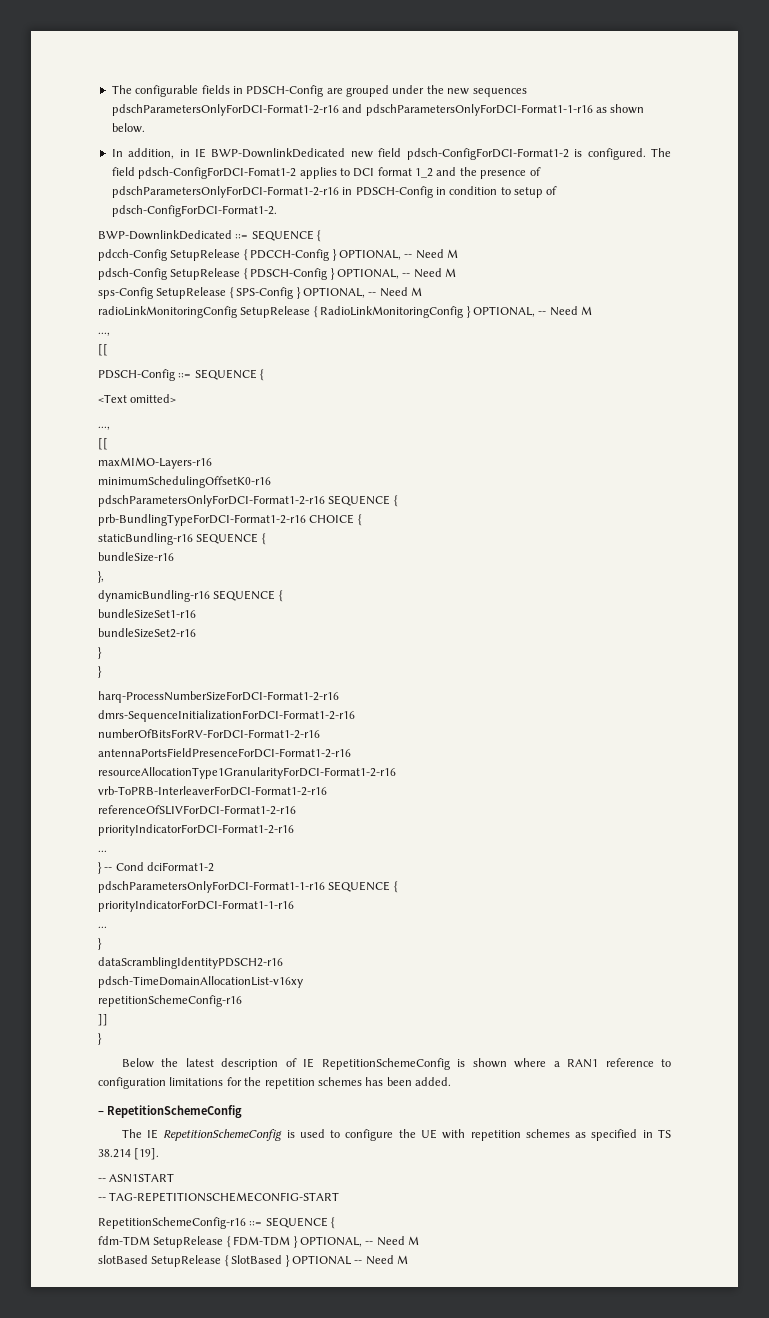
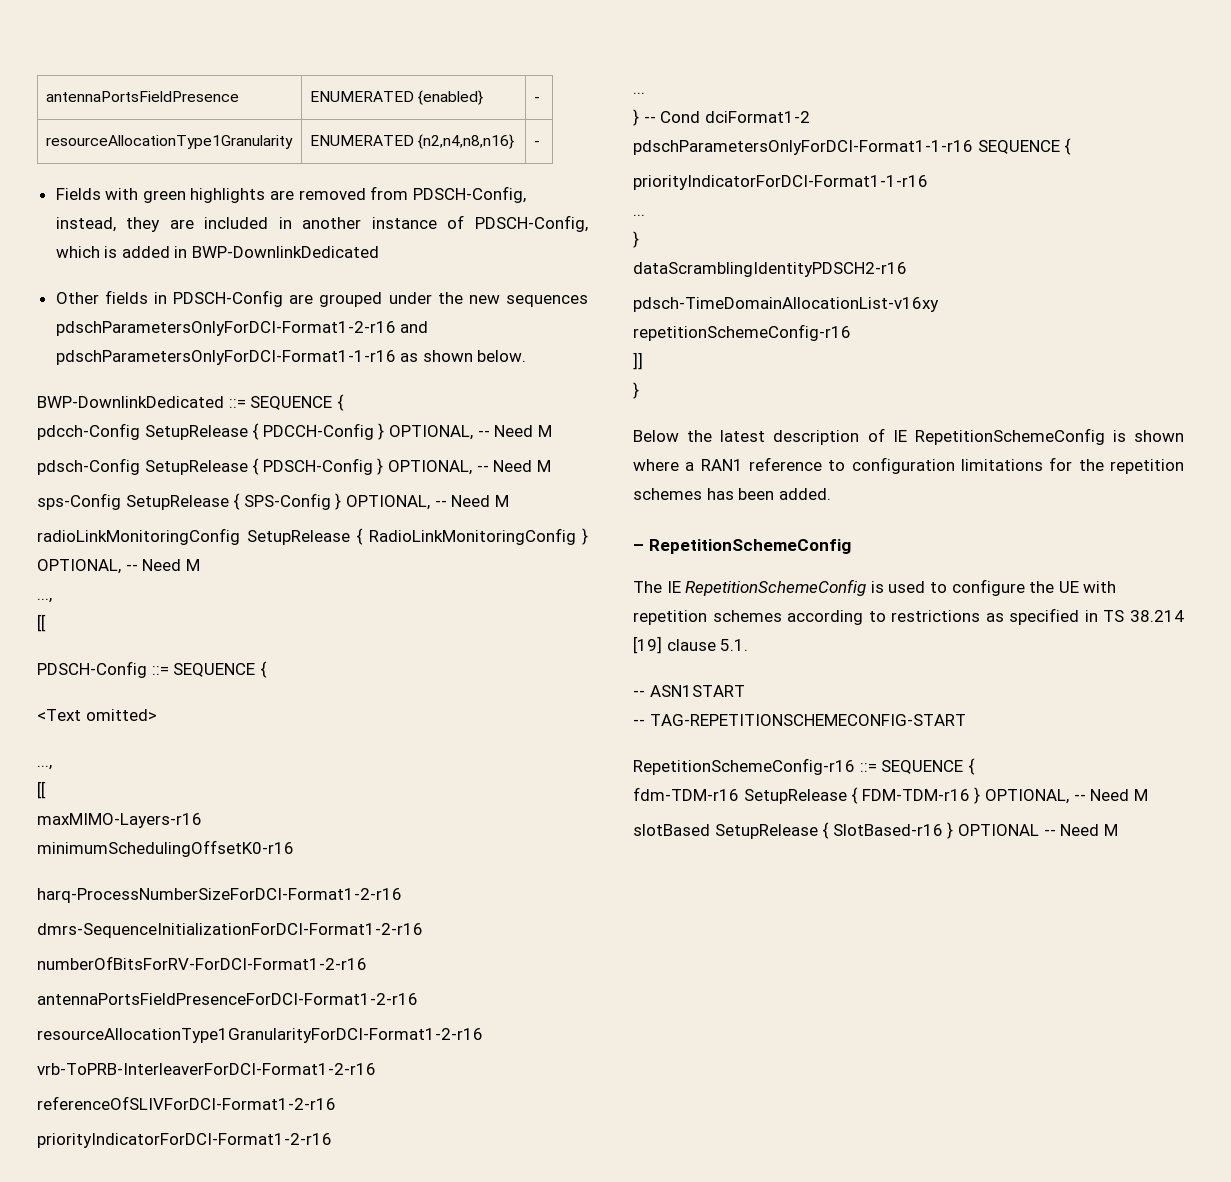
- The configurable fields in PDSCH-Config are grouped under the new sequences pdschParametersOnlyForDCI-Format1-2-r16 and pdschParametersOnlyForDCI-Format1-1-r16 as shown below.
+ antennaPortsFieldPresence | ENUMERATED {enabled} | -
+ resourceAllocationType1Granularity | ENUMERATED {n2,n4,n8,n16} | -
+ Fields with green highlights are removed from PDSCH-Config, instead, they are included in another instance of PDSCH-Config, which is added in BWP-DownlinkDedicated
+ Other fields in PDSCH-Config are grouped under the new sequences pdschParametersOnlyForDCI-Format1-2-r16 and pdschParametersOnlyForDCI-Format1-1-r16 as shown below.
- In addition, in IE BWP-DownlinkDedicated new field pdsch-ConfigForDCI-Format1-2 is configured. The field pdsch-ConfigForDCI-Fomat1-2 applies to DCI format 1_2 and the presence of pdschParametersOnlyForDCI-Format1-2-r16 in PDSCH-Config in condition to setup of pdsch-ConfigForDCI-Format1-2.
- pdschParametersOnlyForDCI-Format1-2-r16 SEQUENCE {
- prb-BundlingTypeForDCI-Format1-2-r16 CHOICE {
- staticBundling-r16 SEQUENCE {
- bundleSize-r16
- },
- dynamicBundling-r16 SEQUENCE {
- bundleSizeSet1-r16
- bundleSizeSet2-r16
- }
- }
- The IE RepetitionSchemeConfig is used to configure the UE with repetition schemes as specified in TS 38.214 [19].
+ The IE RepetitionSchemeConfig is used to configure the UE with repetition schemes according to restrictions as specified in TS 38.214 [19] clause 5.1.
- fdm-TDM SetupRelease { FDM-TDM } OPTIONAL, -- Need M
+ fdm-TDM-r16 SetupRelease { FDM-TDM-r16 } OPTIONAL, -- Need M
- slotBased SetupRelease { SlotBased } OPTIONAL -- Need M
+ slotBased SetupRelease { SlotBased-r16 } OPTIONAL -- Need M

